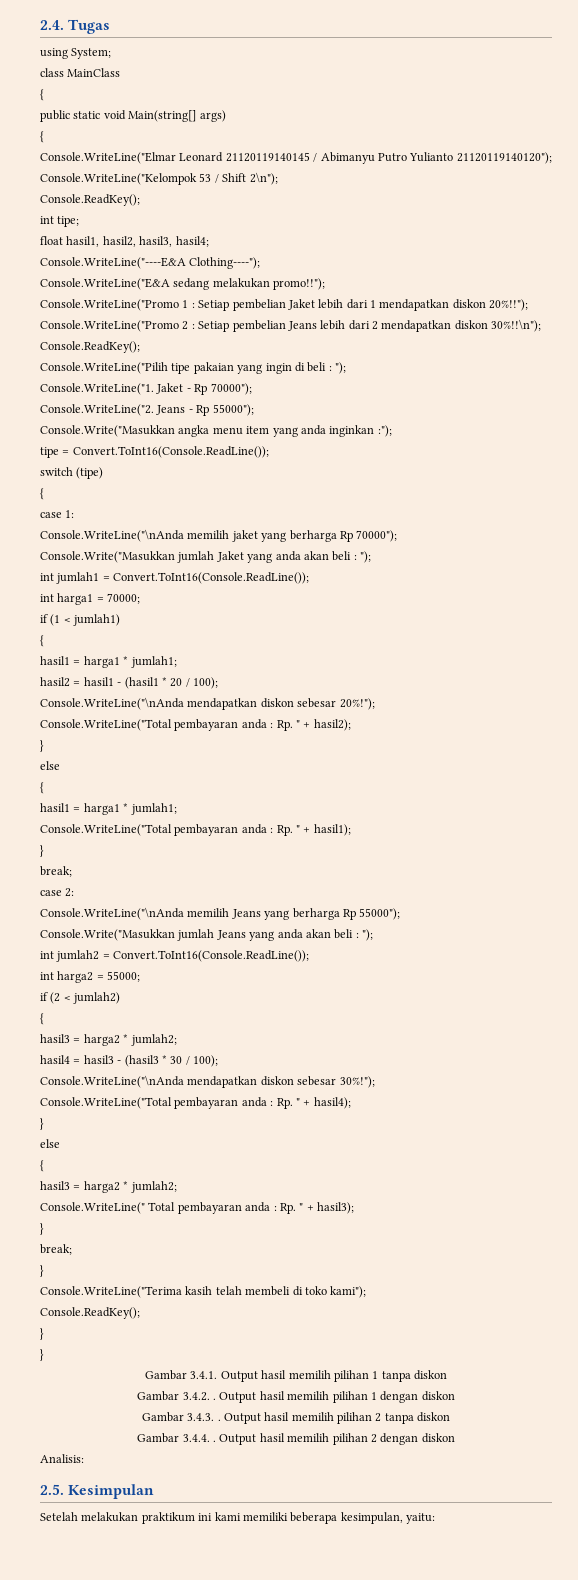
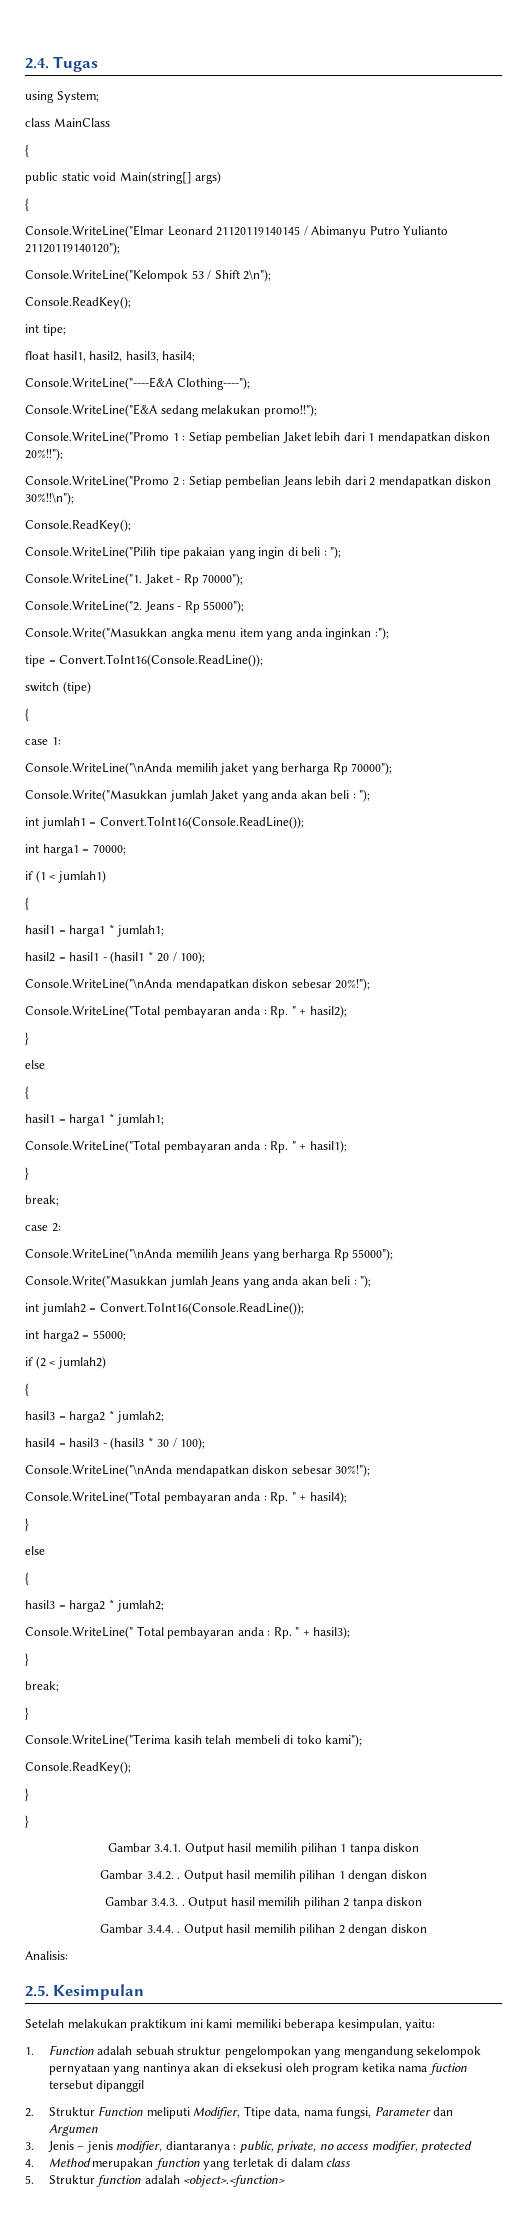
+ 1. Function adalah sebuah struktur pengelompokan yang mengandung sekelompok pernyataan yang nantinya akan di eksekusi oleh program ketika nama fuction tersebut dipanggil
+ 2. Struktur Function meliputi Modifier, Ttipe data, nama fungsi, Parameter dan Argumen
+ 3. Jenis – jenis modifier, diantaranya : public, private, no access modifier, protected
+ 4. Method merupakan function yang terletak di dalam class
+ 5. Struktur function adalah <object>.<function>

